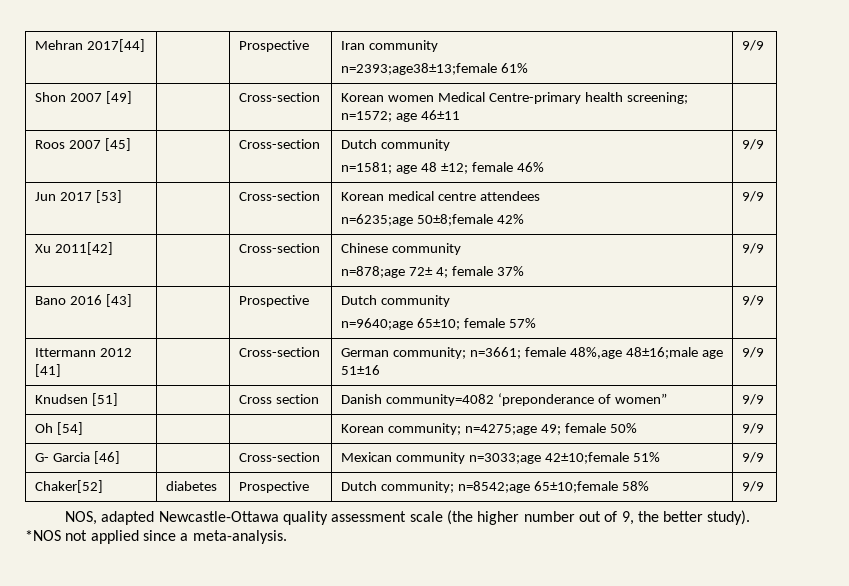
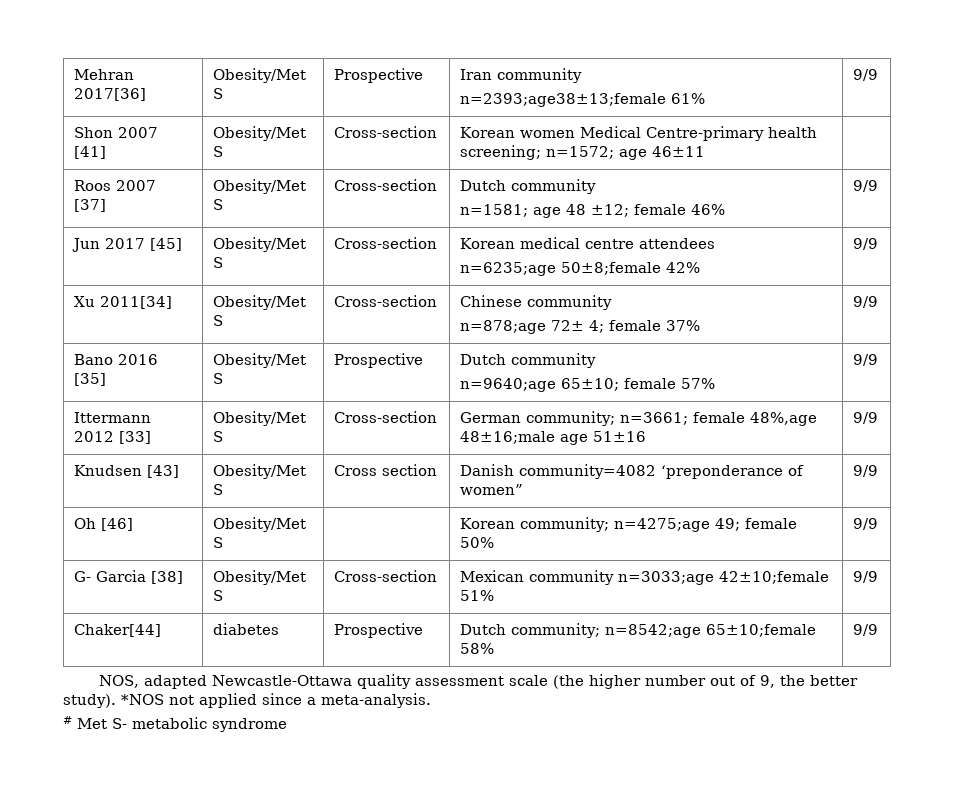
- Mehran 2017[44] | | Prospective | Iran community
+ Mehran 2017[36] | Obesity/Met S | Prospective | Iran community
- Shon 2007 [49] | | Cross-section | Korean women Medical Centre-primary health screening; n=1572; age 46±11 |
+ Shon 2007 [41] | Obesity/Met S | Cross-section | Korean women Medical Centre-primary health screening; n=1572; age 46±11 |
- Roos 2007 [45] | | Cross-section | Dutch community
+ Roos 2007 [37] | Obesity/Met S | Cross-section | Dutch community
- Jun 2017 [53] | | Cross-section | Korean medical centre attendees
+ Jun 2017 [45] | Obesity/Met S | Cross-section | Korean medical centre attendees
- Xu 2011[42] | | Cross-section | Chinese community
+ Xu 2011[34] | Obesity/Met S | Cross-section | Chinese community
- Bano 2016 [43] | | Prospective | Dutch community
+ Bano 2016 [35] | Obesity/Met S | Prospective | Dutch community
- Ittermann 2012 [41] | | Cross-section | German community; n=3661; female 48%,age 48±16;male age 51±16 | 9/9
+ Ittermann 2012 [33] | Obesity/Met S | Cross-section | German community; n=3661; female 48%,age 48±16;male age 51±16 | 9/9
- Knudsen [51] | | Cross section | Danish community=4082 ‘preponderance of women” | 9/9
+ Knudsen [43] | Obesity/Met S | Cross section | Danish community=4082 ‘preponderance of women” | 9/9
- Oh [54] | | | Korean community; n=4275;age 49; female 50% | 9/9
+ Oh [46] | Obesity/Met S | | Korean community; n=4275;age 49; female 50% | 9/9
- G- Garcia [46] | | Cross-section | Mexican community n=3033;age 42±10;female 51% | 9/9
+ G- Garcia [38] | Obesity/Met S | Cross-section | Mexican community n=3033;age 42±10;female 51% | 9/9
- Chaker[52] | diabetes | Prospective | Dutch community; n=8542;age 65±10;female 58% | 9/9
+ Chaker[44] | diabetes | Prospective | Dutch community; n=8542;age 65±10;female 58% | 9/9
+ # Met S- metabolic syndrome

